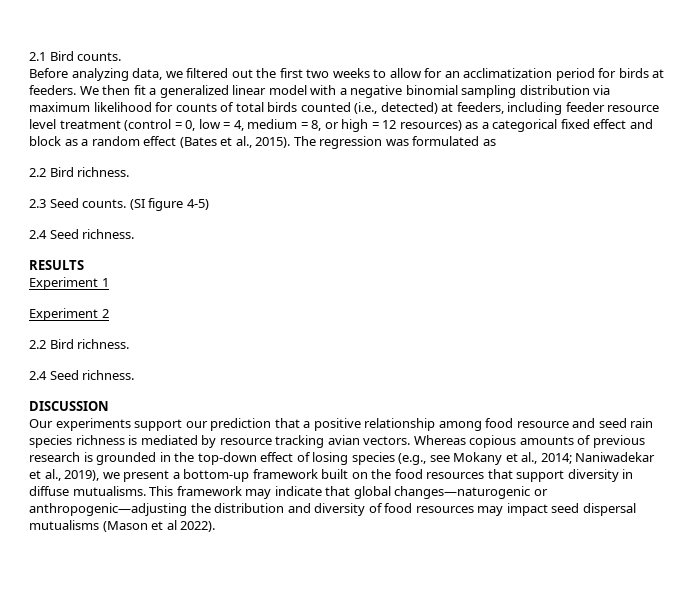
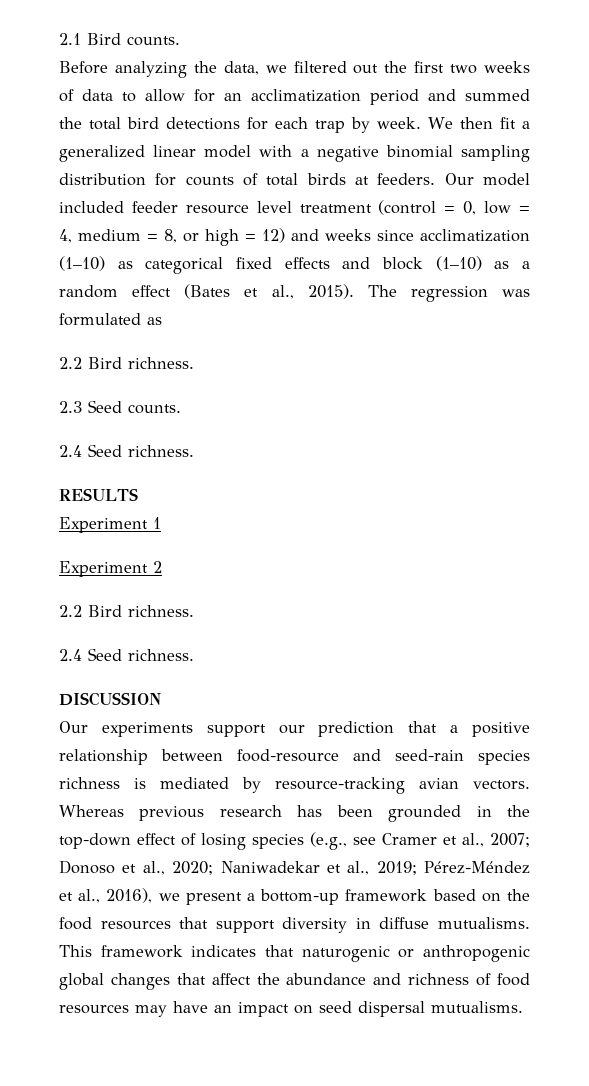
- Before analyzing data, we filtered out the first two weeks to allow for an acclimatization period for birds at feeders.
+ Before analyzing the data, we filtered out the first two weeks of data to allow for an acclimatization period and summed the total bird detections for each trap by week.
- We then fit a generalized linear model with a negative binomial sampling distribution via maximum likelihood for counts of total birds counted (i.e., detected) at feeders, including feeder resource level treatment (control = 0, low = 4, medium = 8, or high = 12 resources) as a categorical fixed effect and block as a random effect (Bates et al., 2015).
+ We then fit a generalized linear model with a negative binomial sampling distribution for counts of total birds at feeders. Our model included feeder resource level treatment (control = 0, low = 4, medium = 8, or high = 12) and weeks since acclimatization (1–10) as categorical fixed effects and block (1–10) as a random effect (Bates et al., 2015).
- (SI figure 4-5)
- Our experiments support our prediction that a positive relationship among food resource and seed rain species richness is mediated by resource tracking avian vectors.
+ Our experiments support our prediction that a positive relationship between food-resource and seed-rain species richness is mediated by resource-tracking avian vectors.
- Whereas copious amounts of previous research is grounded in the top-down effect of losing species (e.g., see Mokany et al., 2014; Naniwadekar et al., 2019), we present a bottom-up framework built on the food resources that support diversity in diffuse mutualisms.
+ Whereas previous research has been grounded in the top-down effect of losing species (e.g., see Cramer et al., 2007; Donoso et al., 2020; Naniwadekar et al., 2019; Pérez-Méndez et al., 2016), we present a bottom-up framework based on the food resources that support diversity in diffuse mutualisms.
- This framework may indicate that global changes—naturogenic or anthropogenic—adjusting the distribution and diversity of food resources may impact seed dispersal mutualisms (Mason et al 2022).
+ This framework indicates that naturogenic or anthropogenic global changes that affect the abundance and richness of food resources may have an impact on seed dispersal mutualisms.

